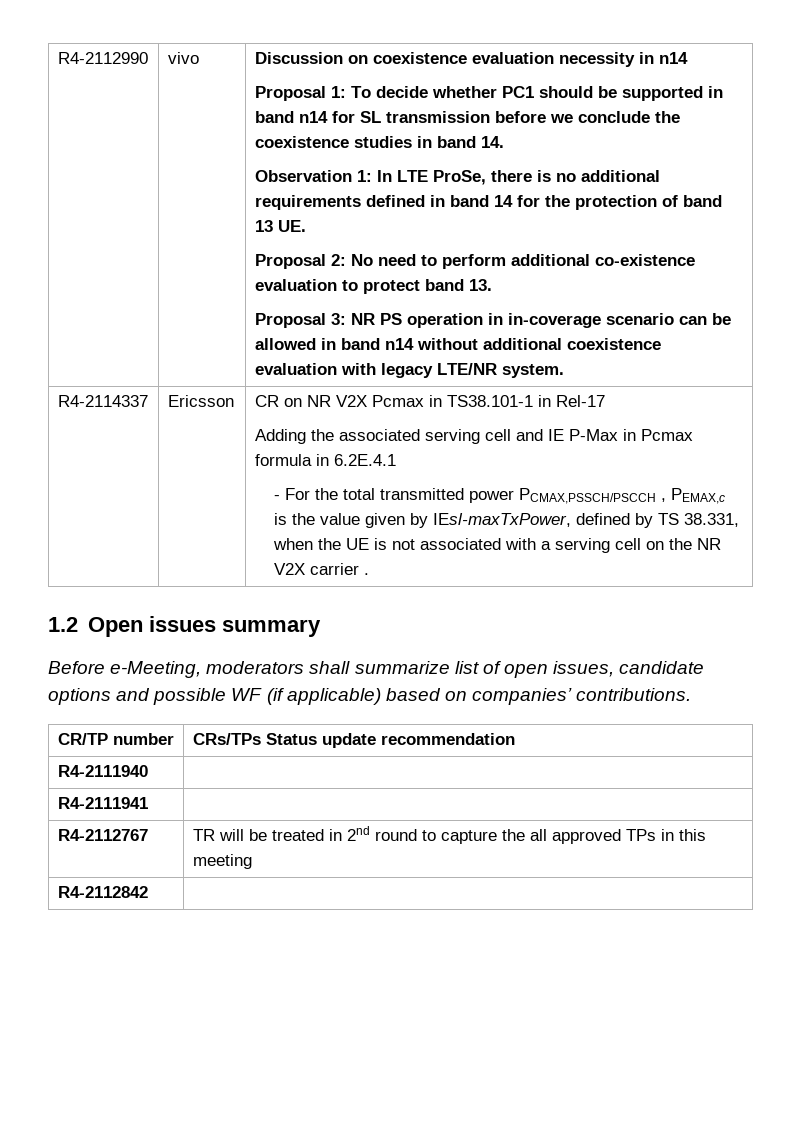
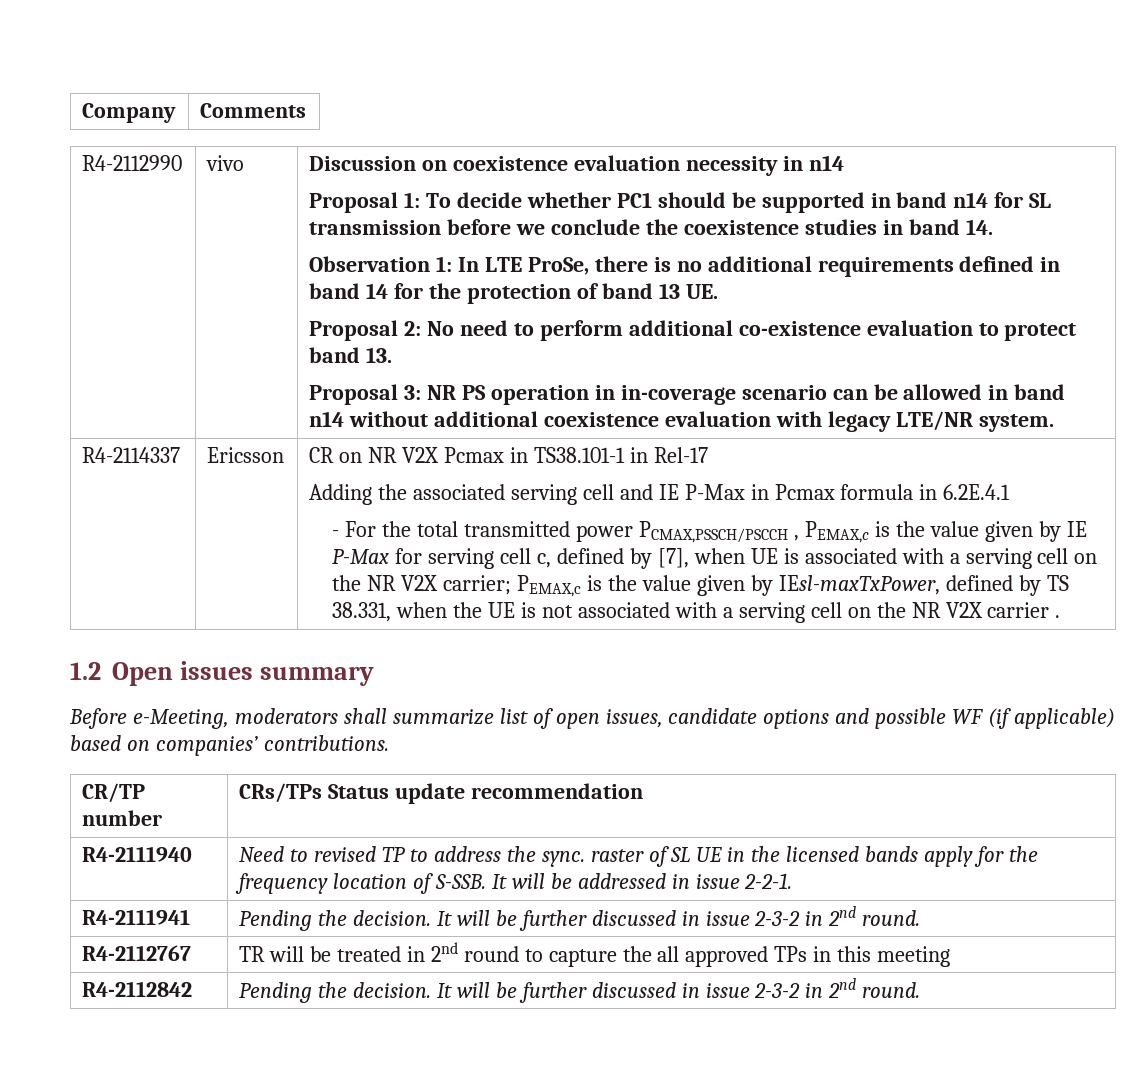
+ Company | Comments
- - For the total transmitted power PCMAX,PSSCH/PSCCH , PEMAX,c is the value given by IEsl-maxTxPower, defined by TS 38.331, when the UE is not associated with a serving cell on the NR V2X carrier .
+ - For the total transmitted power PCMAX,PSSCH/PSCCH , PEMAX,c is the value given by IE P-Max for serving cell c, defined by [7], when UE is associated with a serving cell on the NR V2X carrier; PEMAX,c is the value given by IEsl-maxTxPower, defined by TS 38.331, when the UE is not associated with a serving cell on the NR V2X carrier .
- R4-2111940 |
- R4-2111941 |
+ R4-2111940 | Need to revised TP to address the sync. raster of SL UE in the licensed bands apply for the frequency location of S-SSB. It will be addressed in issue 2-2-1.
+ R4-2111941 | Pending the decision. It will be further discussed in issue 2-3-2 in 2nd round.
- R4-2112842 |
+ R4-2112842 | Pending the decision. It will be further discussed in issue 2-3-2 in 2nd round.

